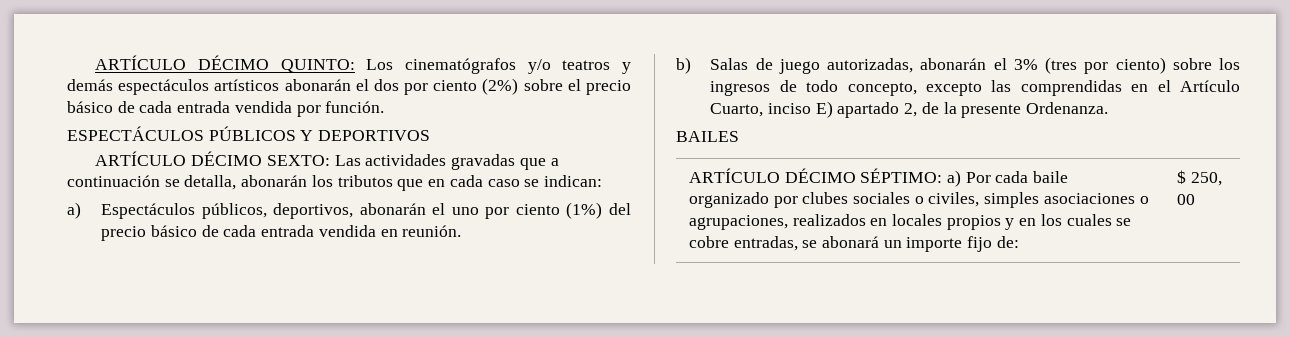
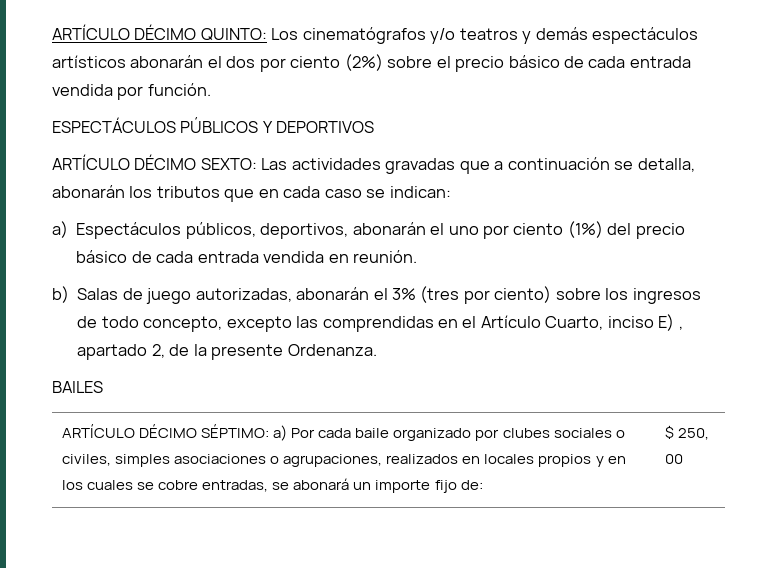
- b) Salas de juego autorizadas, abonarán el 3% (tres por ciento) sobre los ingresos de todo concepto, excepto las comprendidas en el Artículo Cuarto, inciso E) apartado 2, de la presente Ordenanza.
+ b) Salas de juego autorizadas, abonarán el 3% (tres por ciento) sobre los ingresos de todo concepto, excepto las comprendidas en el Artículo Cuarto, inciso E) , apartado 2, de la presente Ordenanza.

